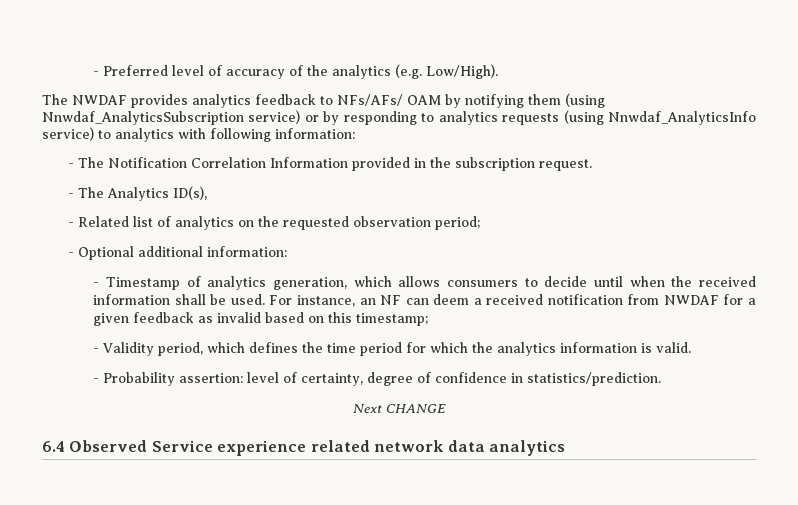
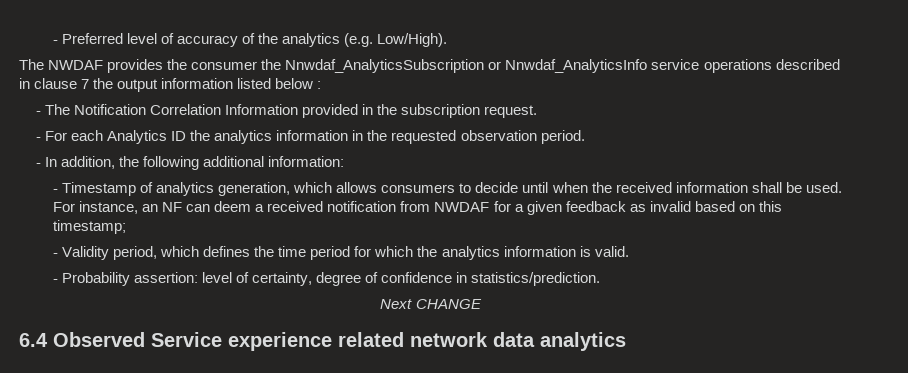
- The NWDAF provides analytics feedback to NFs/AFs/ OAM by notifying them (using Nnwdaf_AnalyticsSubscription service) or by responding to analytics requests (using Nnwdaf_AnalyticsInfo service) to analytics with following information:
+ The NWDAF provides the consumer the Nnwdaf_AnalyticsSubscription or Nnwdaf_AnalyticsInfo service operations described in clause 7 the output information listed below :
- - The Analytics ID(s),
- - Related list of analytics on the requested observation period;
- - Optional additional information:
+ - For each Analytics ID the analytics information in the requested observation period.
+ - In addition, the following additional information:

